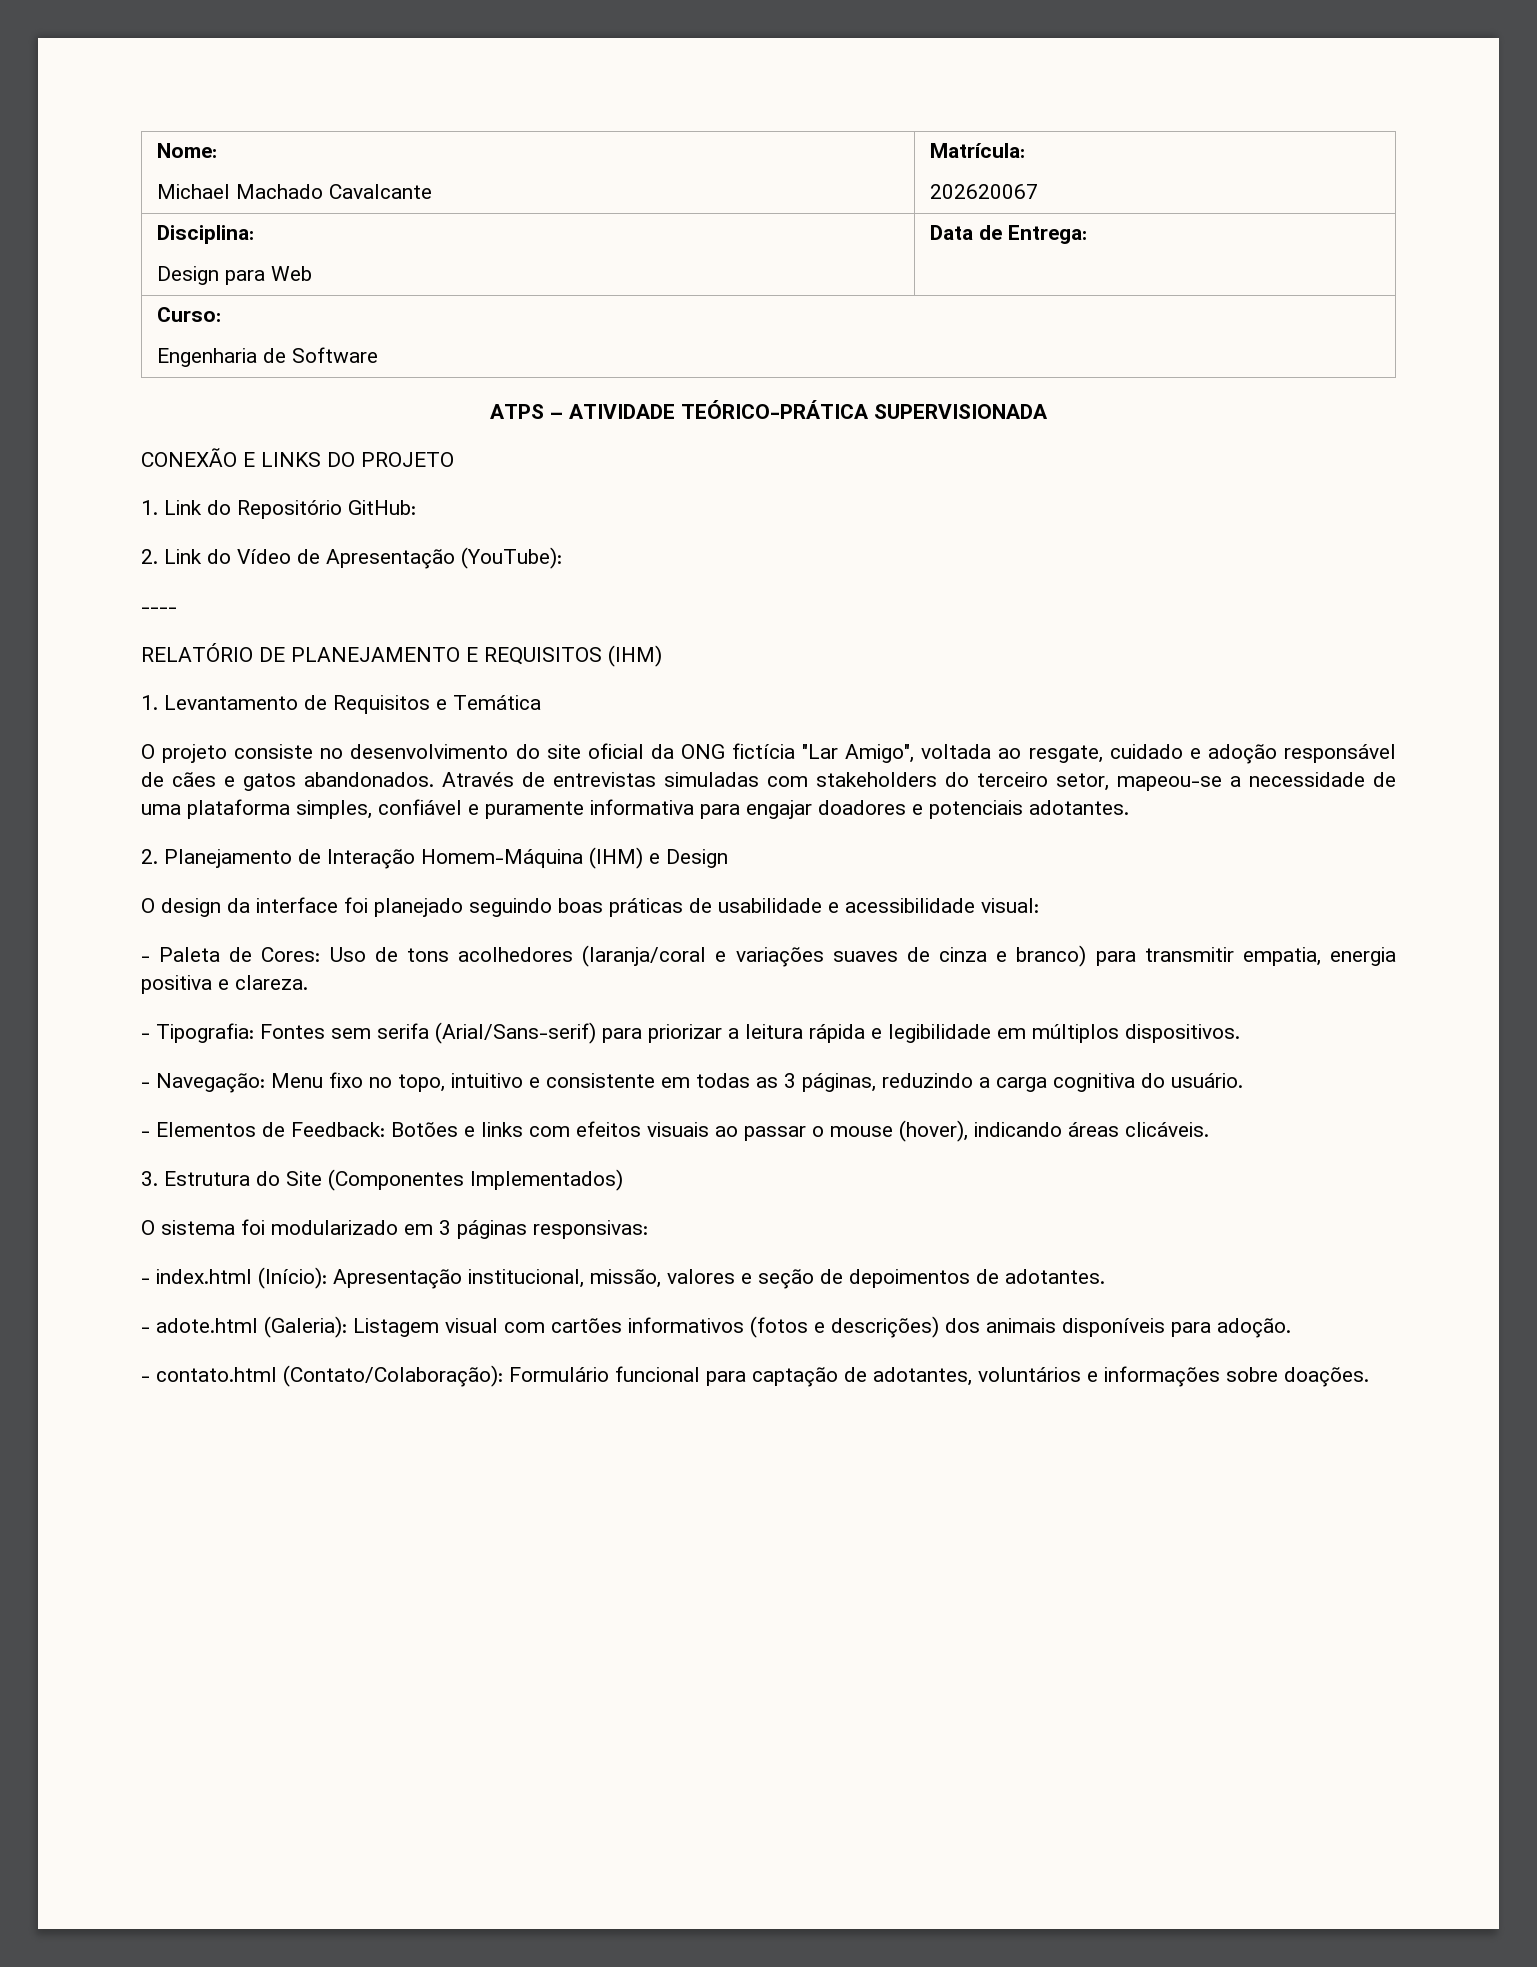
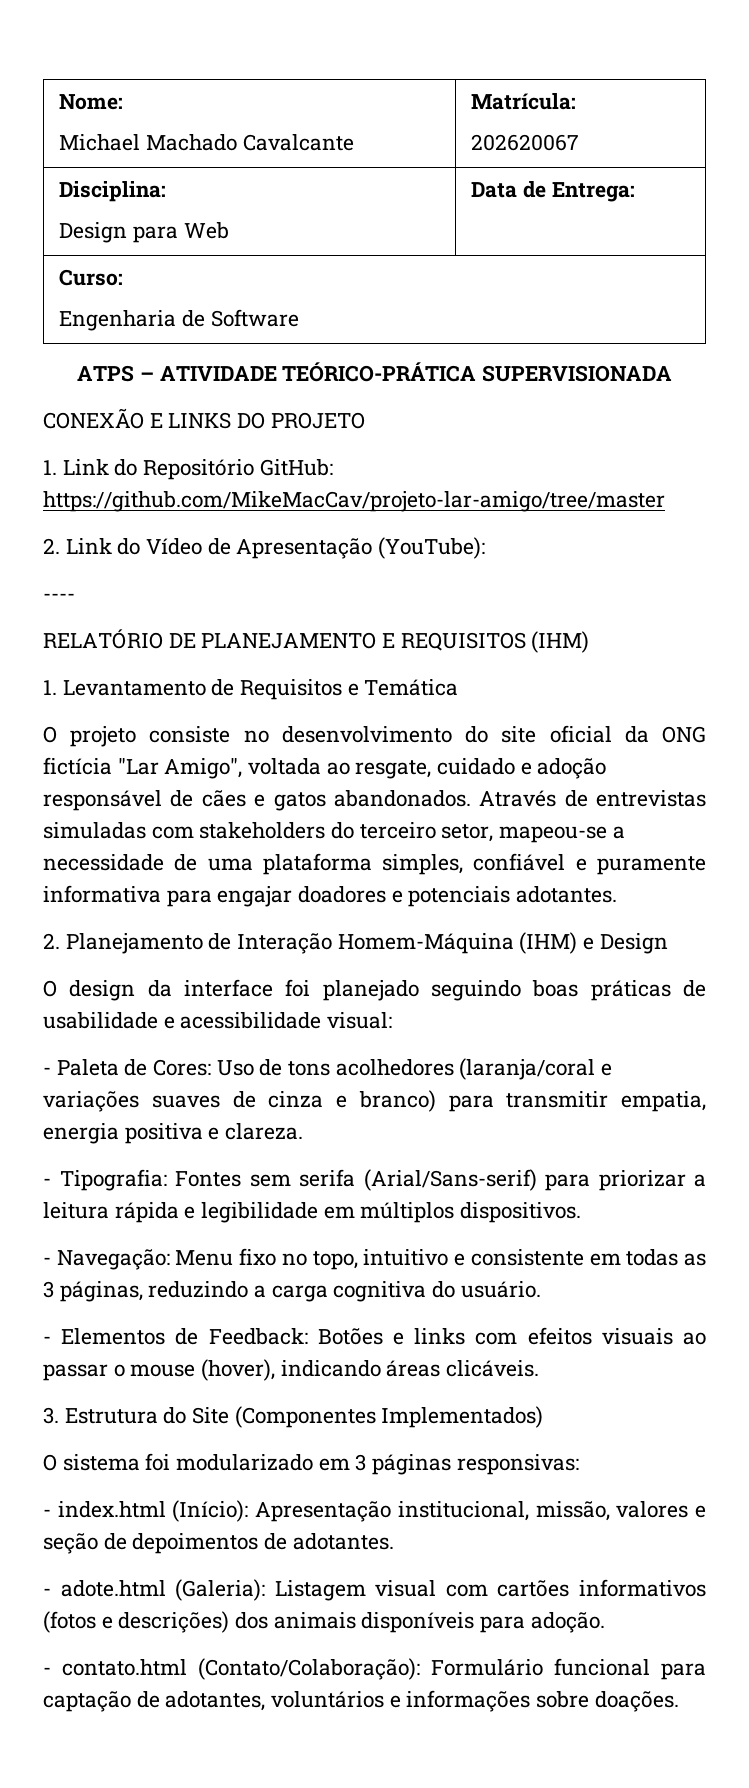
- 1. Link do Repositório GitHub:
+ 1. Link do Repositório GitHub: https://github.com/MikeMacCav/projeto-lar-amigo/tree/master

